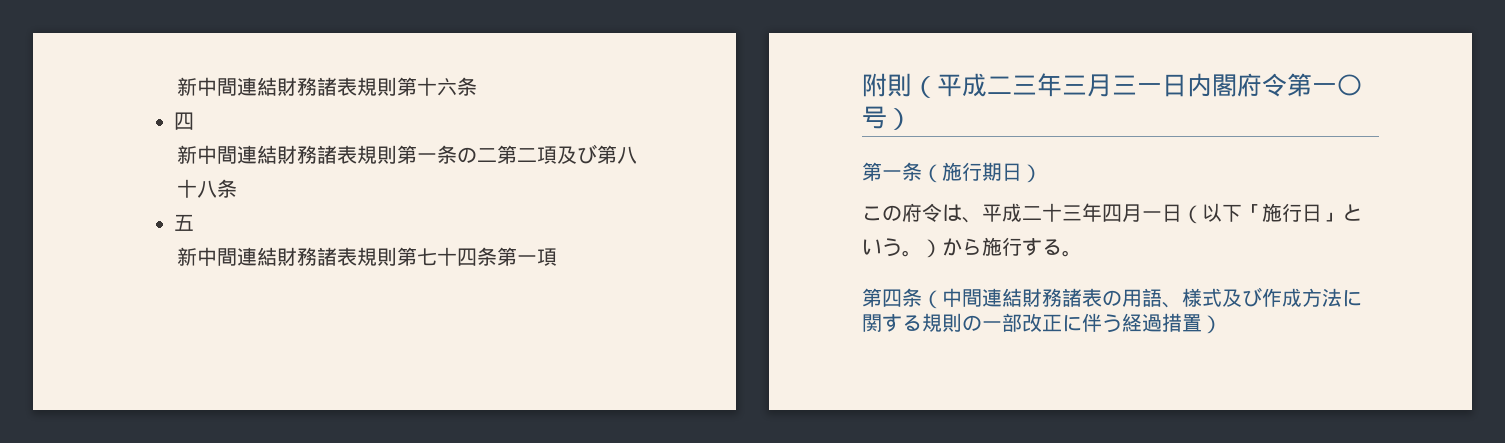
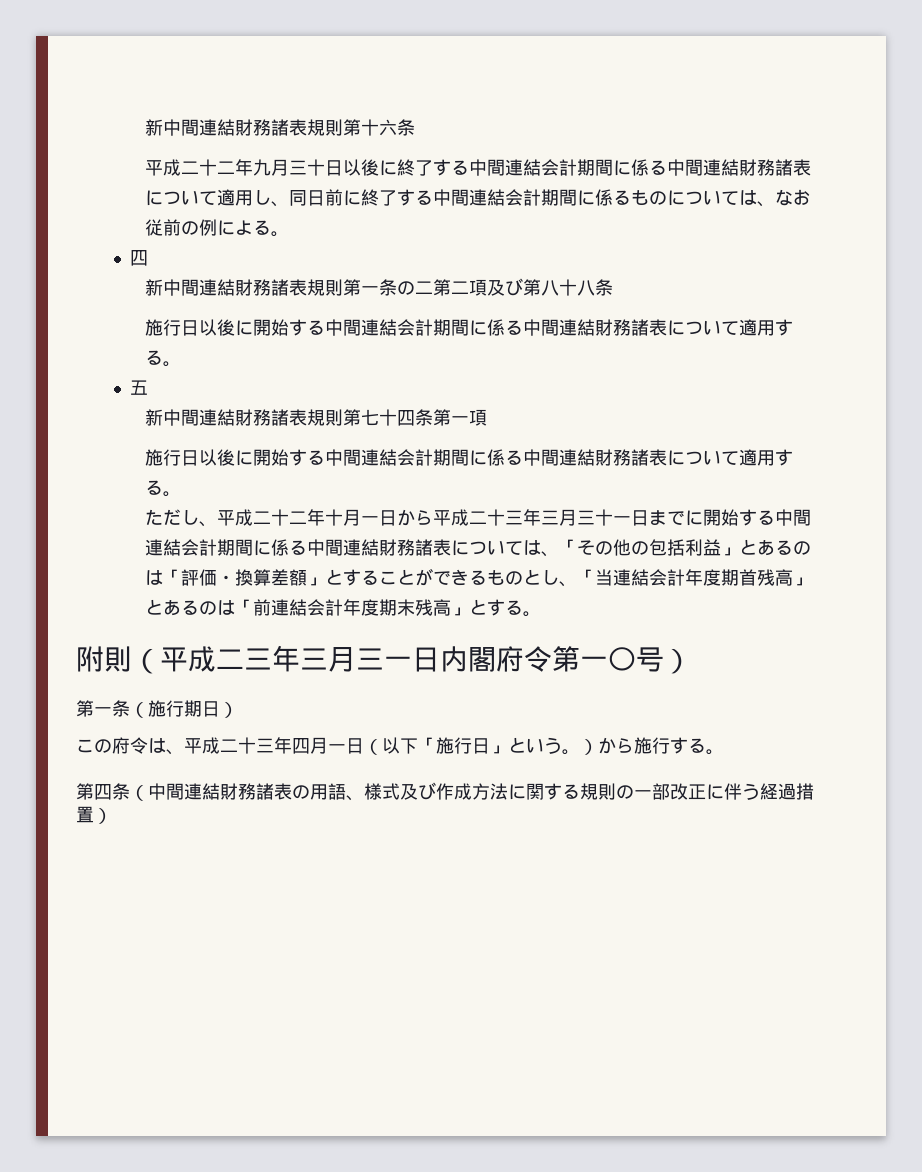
+ 平成二十二年九月三十日以後に終了する中間連結会計期間に係る中間連結財務諸表について適用し、同日前に終了する中間連結会計期間に係るものについては、なお従前の例による。
  新中間連結財務諸表規則第一条の二第二項及び第八十八条
+ 施行日以後に開始する中間連結会計期間に係る中間連結財務諸表について適用する。
  新中間連結財務諸表規則第七十四条第一項
+ 施行日以後に開始する中間連結会計期間に係る中間連結財務諸表について適用する。
+ ただし、平成二十二年十月一日から平成二十三年三月三十一日までに開始する中間連結会計期間に係る中間連結財務諸表については、「その他の包括利益」とあるのは「評価・換算差額」とすることができるものとし、「当連結会計年度期首残高」とあるのは「前連結会計年度期末残高」とする。

